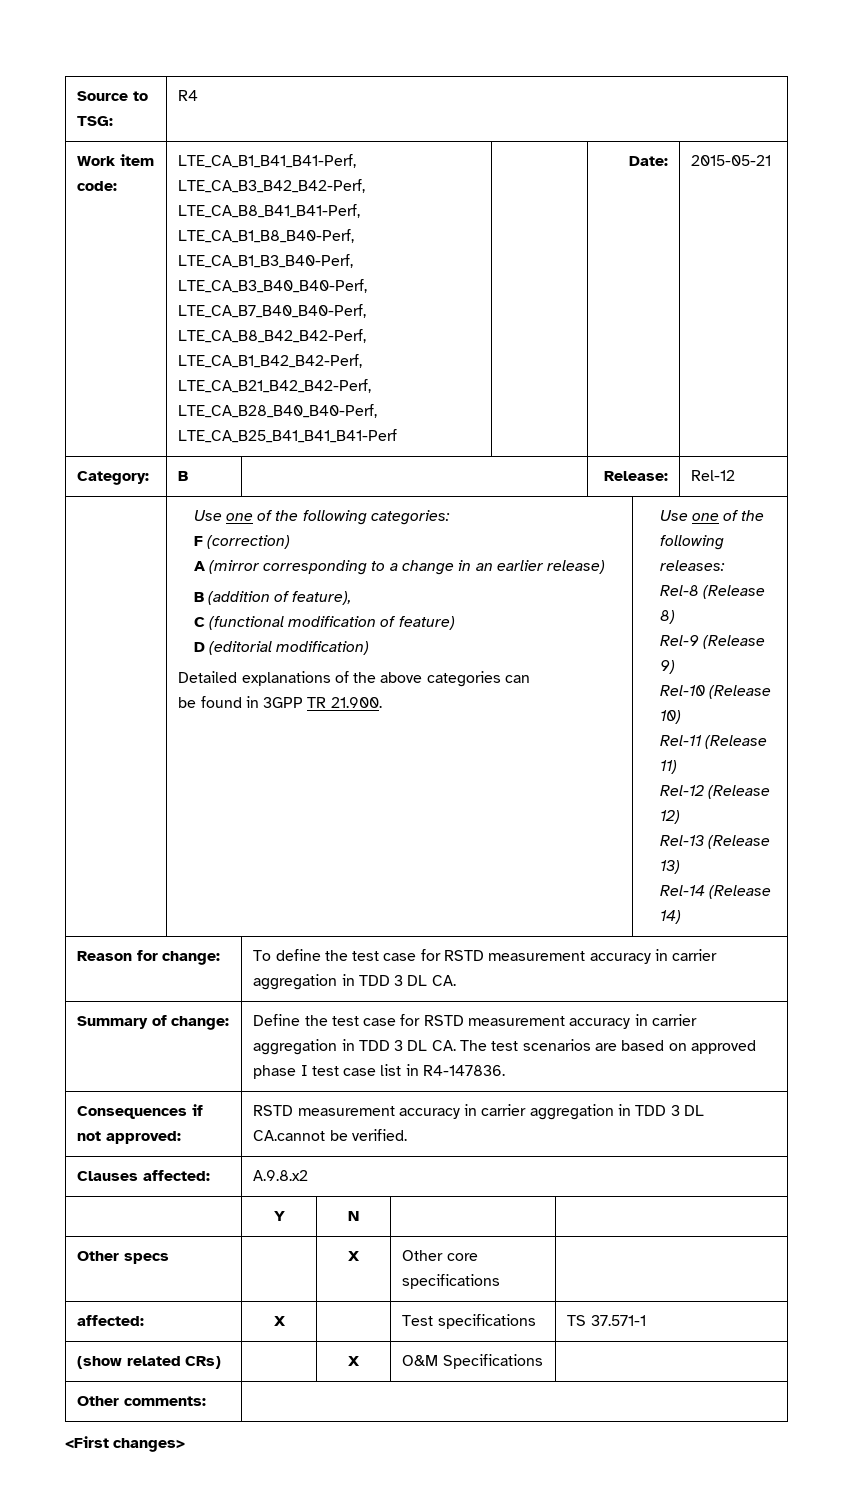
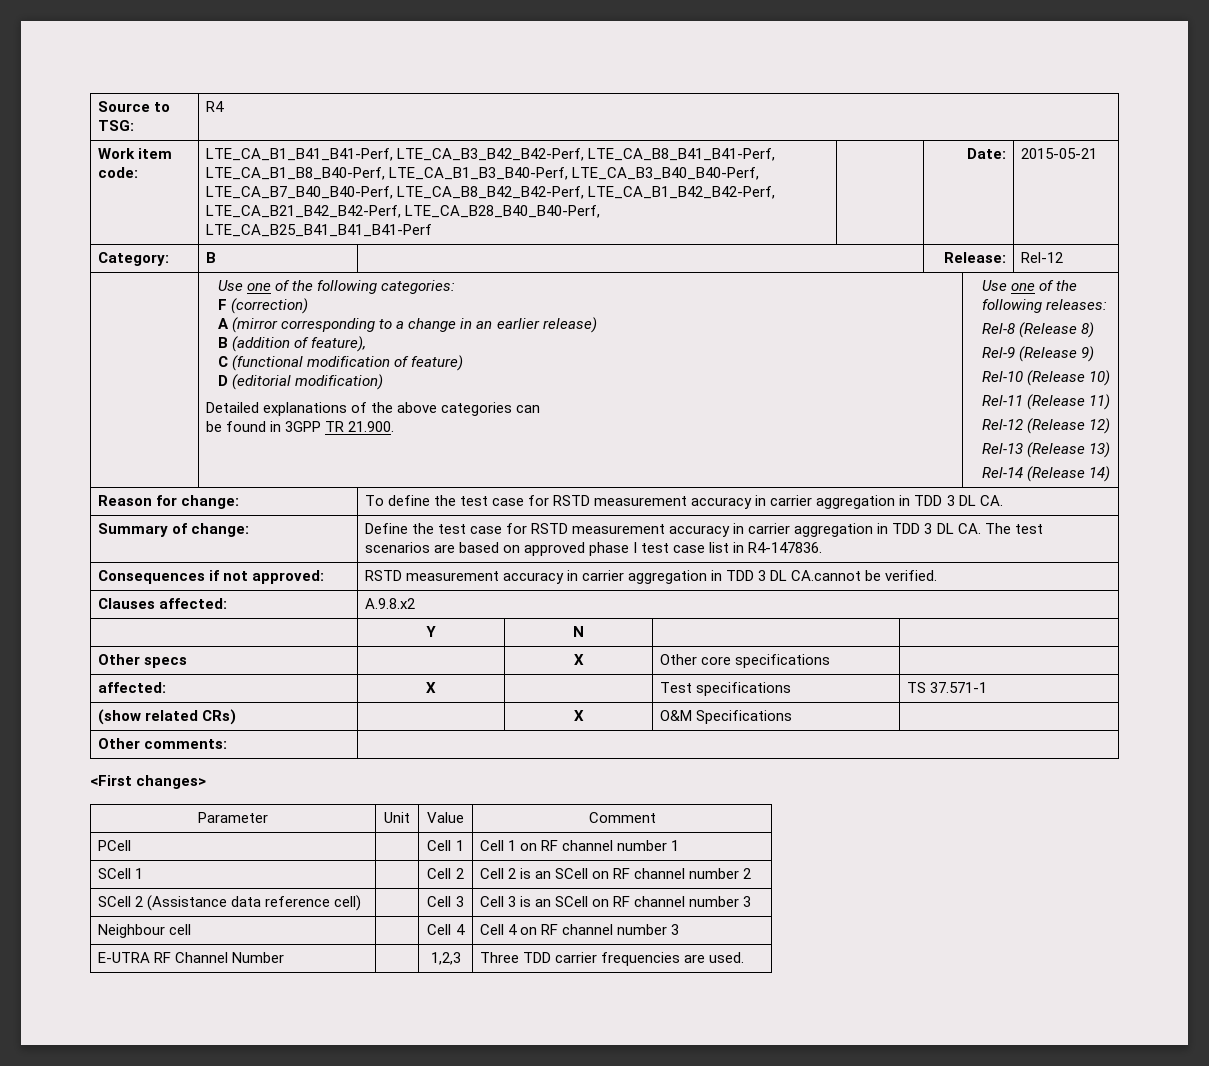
+ Parameter | Unit | Value | Comment
+ PCell | | Cell 1 | Cell 1 on RF channel number 1
+ SCell 1 | | Cell 2 | Cell 2 is an SCell on RF channel number 2
+ SCell 2 (Assistance data reference cell) | | Cell 3 | Cell 3 is an SCell on RF channel number 3
+ Neighbour cell | | Cell 4 | Cell 4 on RF channel number 3
+ E-UTRA RF Channel Number | | 1,2,3 | Three TDD carrier frequencies are used.

